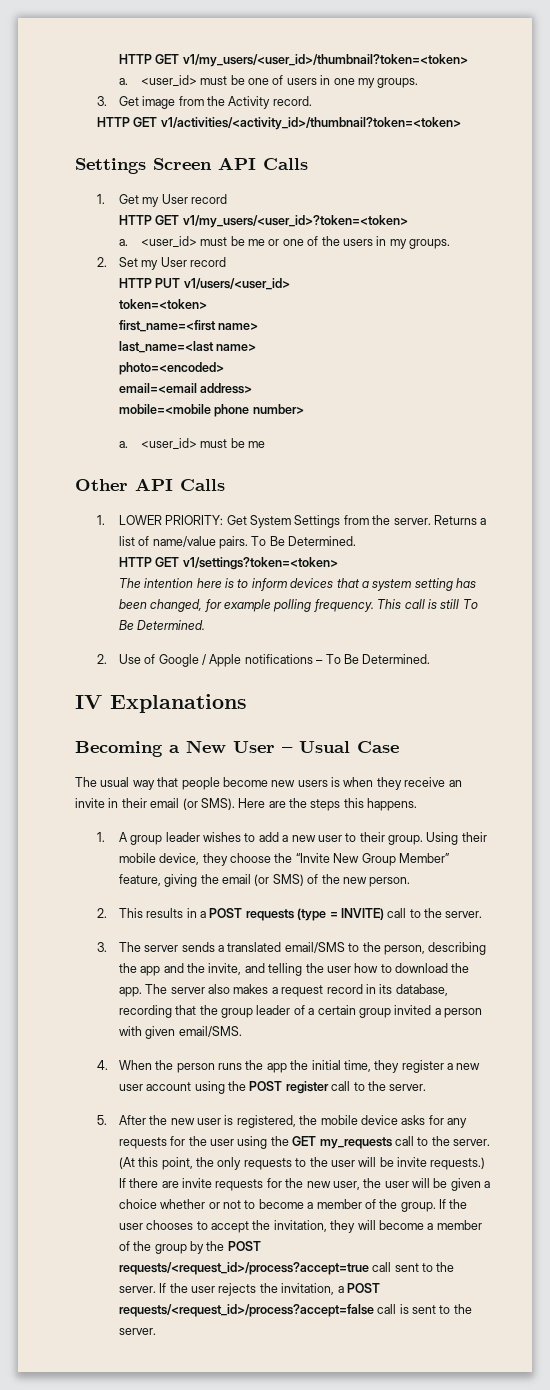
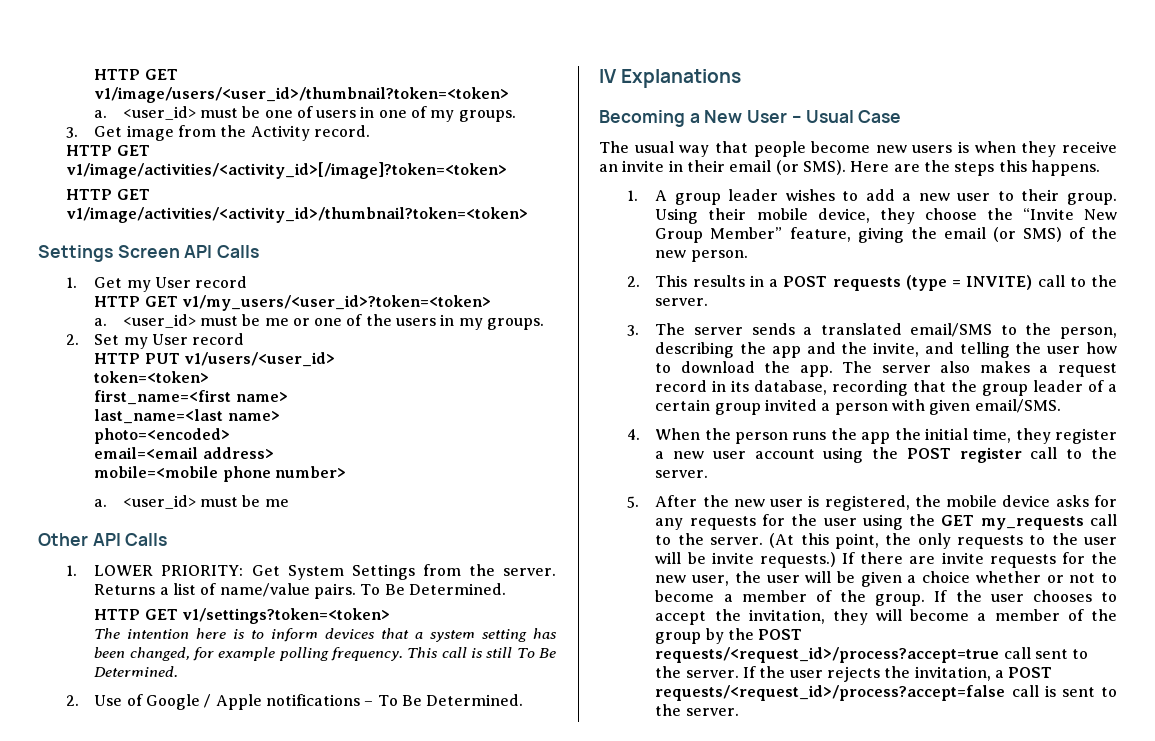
- HTTP GET v1/my_users/<user_id>/thumbnail?token=<token>
+ HTTP GET v1/image/users/<user_id>/thumbnail?token=<token>
- <user_id> must be one of users in one my groups.
+ <user_id> must be one of users in one of my groups.
- HTTP GET v1/activities/<activity_id>/thumbnail?token=<token>
+ HTTP GET v1/image/activities/<activity_id>[/image]?token=<token>
+ HTTP GET v1/image/activities/<activity_id>/thumbnail?token=<token>

